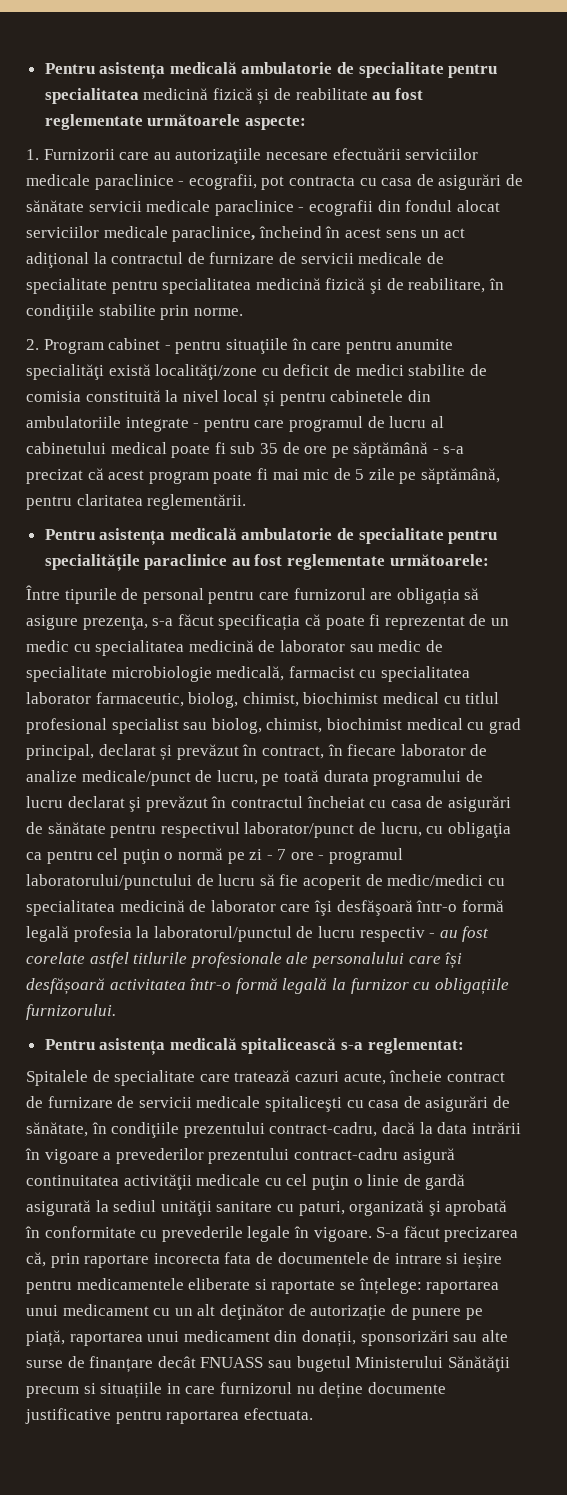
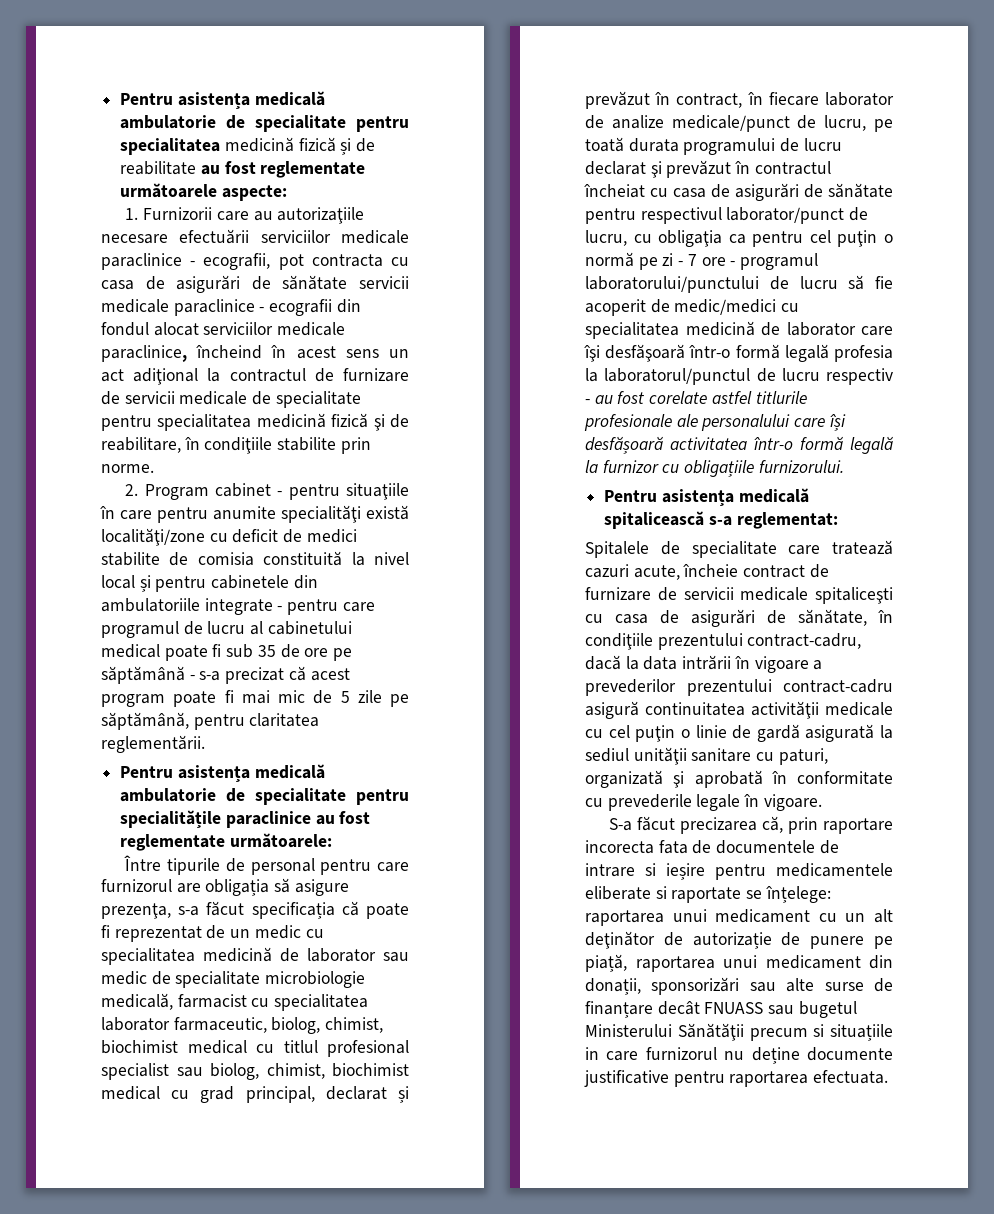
- Spitalele de specialitate care tratează cazuri acute, încheie contract de furnizare de servicii medicale spitaliceşti cu casa de asigurări de sănătate, în condiţiile prezentului contract-cadru, dacă la data intrării în vigoare a prevederilor prezentului contract-cadru asigură continuitatea activităţii medicale cu cel puţin o linie de gardă asigurată la sediul unităţii sanitare cu paturi, organizată şi aprobată în conformitate cu prevederile legale în vigoare. S-a făcut precizarea că, prin raportare incorecta fata de documentele de intrare si ieșire pentru medicamentele eliberate si raportate se înțelege:
+ Spitalele de specialitate care tratează cazuri acute, încheie contract de furnizare de servicii medicale spitaliceşti cu casa de asigurări de sănătate, în condiţiile prezentului contract-cadru, dacă la data intrării în vigoare a prevederilor prezentului contract-cadru asigură continuitatea activităţii medicale cu cel puţin o linie de gardă asigurată la sediul unităţii sanitare cu paturi, organizată şi aprobată în conformitate cu prevederile legale în vigoare.
+ S-a făcut precizarea că, prin raportare incorecta fata de documentele de intrare si ieșire pentru medicamentele eliberate si raportate se înțelege:

